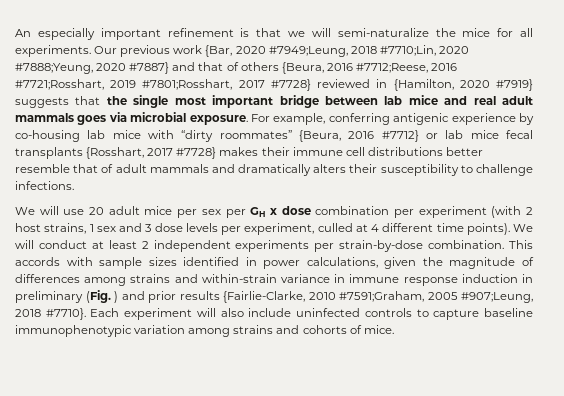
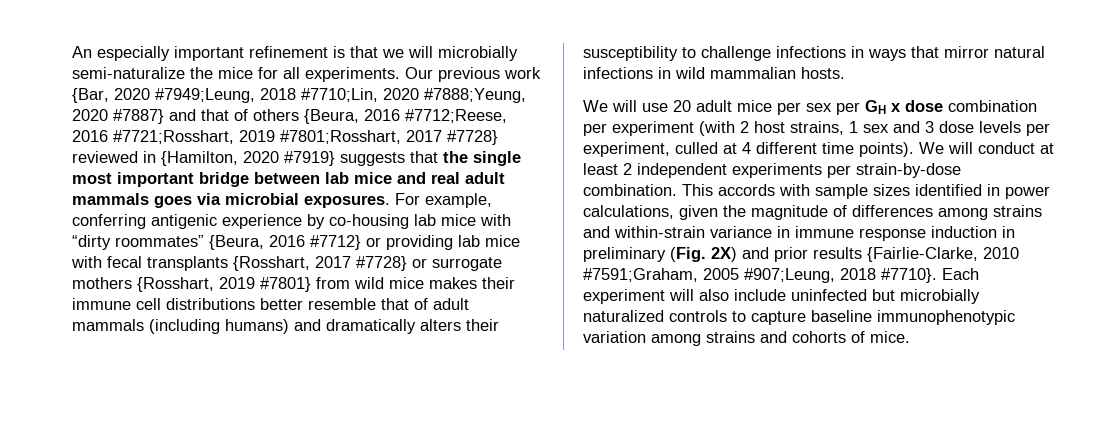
- An especially important refinement is that we will semi-naturalize the mice for all experiments.
+ An especially important refinement is that we will microbially semi-naturalize the mice for all experiments.
- Our previous work {Bar, 2020 #7949;Leung, 2018 #7710;Lin, 2020 #7888;Yeung, 2020 #7887} and that of others {Beura, 2016 #7712;Reese, 2016 #7721;Rosshart, 2019 #7801;Rosshart, 2017 #7728} reviewed in {Hamilton, 2020 #7919} suggests that the single most important bridge between lab mice and real adult mammals goes via microbial exposure.
+ Our previous work {Bar, 2020 #7949;Leung, 2018 #7710;Lin, 2020 #7888;Yeung, 2020 #7887} and that of others {Beura, 2016 #7712;Reese, 2016 #7721;Rosshart, 2019 #7801;Rosshart, 2017 #7728} reviewed in {Hamilton, 2020 #7919} suggests that the single most important bridge between lab mice and real adult mammals goes via microbial exposures.
- For example, conferring antigenic experience by co-housing lab mice with “dirty roommates” {Beura, 2016 #7712} or lab mice fecal transplants {Rosshart, 2017 #7728} makes their immune cell distributions better resemble that of adult mammals and dramatically alters their susceptibility to challenge infections.
+ For example, conferring antigenic experience by co-housing lab mice with “dirty roommates” {Beura, 2016 #7712} or providing lab mice with fecal transplants {Rosshart, 2017 #7728} or surrogate mothers {Rosshart, 2019 #7801} from wild mice makes their immune cell distributions better resemble that of adult mammals (including humans) and dramatically alters their susceptibility to challenge infections in ways that mirror natural infections in wild mammalian hosts.
- This accords with sample sizes identified in power calculations, given the magnitude of differences among strains and within-strain variance in immune response induction in preliminary (Fig. ) and prior results {Fairlie-Clarke, 2010 #7591;Graham, 2005 #907;Leung, 2018 #7710}.
+ This accords with sample sizes identified in power calculations, given the magnitude of differences among strains and within-strain variance in immune response induction in preliminary (Fig. 2X) and prior results {Fairlie-Clarke, 2010 #7591;Graham, 2005 #907;Leung, 2018 #7710}.
- Each experiment will also include uninfected controls to capture baseline immunophenotypic variation among strains and cohorts of mice.
+ Each experiment will also include uninfected but microbially naturalized controls to capture baseline immunophenotypic variation among strains and cohorts of mice.

